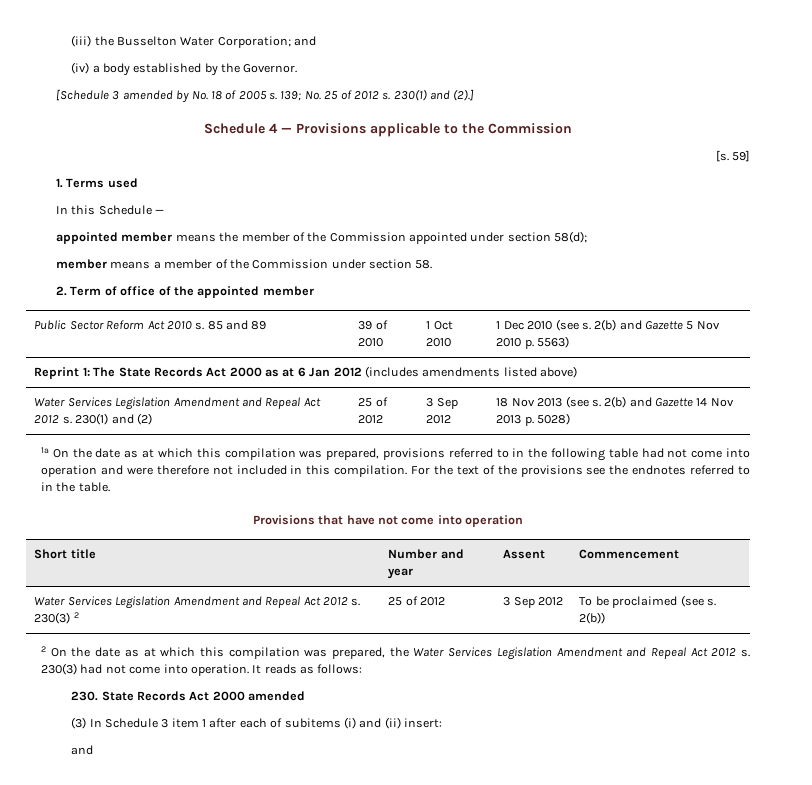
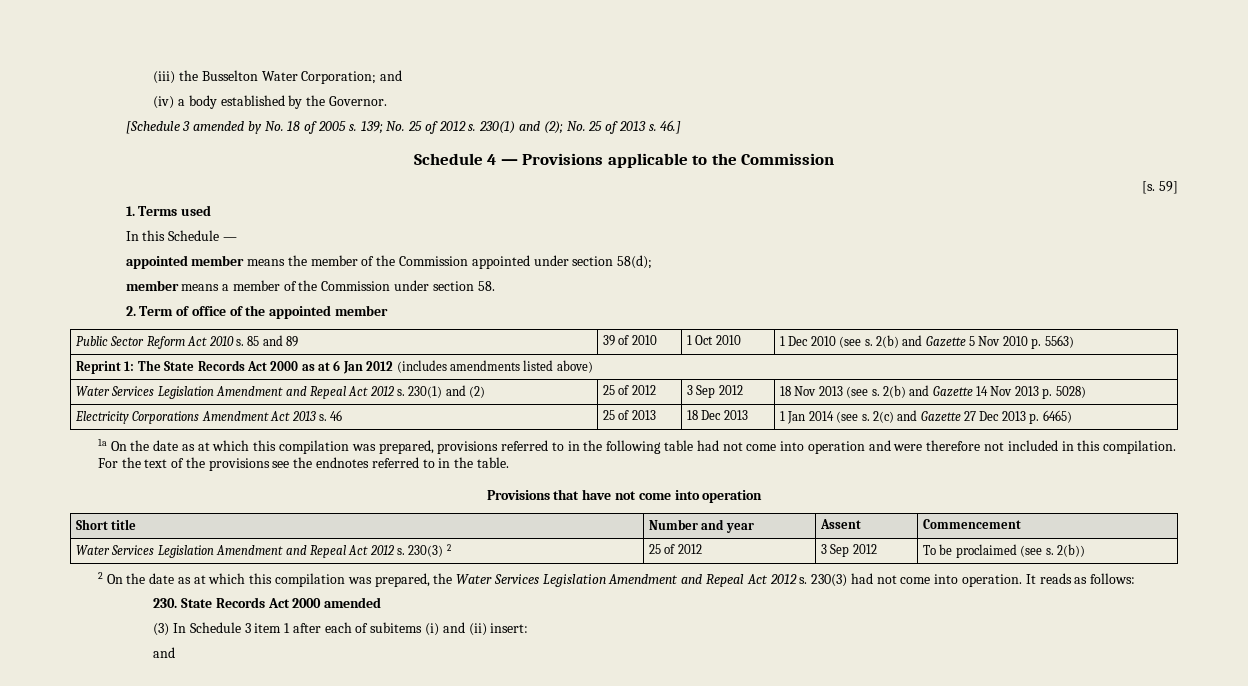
- 230(1) and (2).]
+ 230(1) and (2); No. 25 of 2013 s. 46.]
+ Electricity Corporations Amendment Act 2013 s. 46 | 25 of 2013 | 18 Dec 2013 | 1 Jan 2014 (see s. 2(c) and Gazette 27 Dec 2013 p. 6465)

